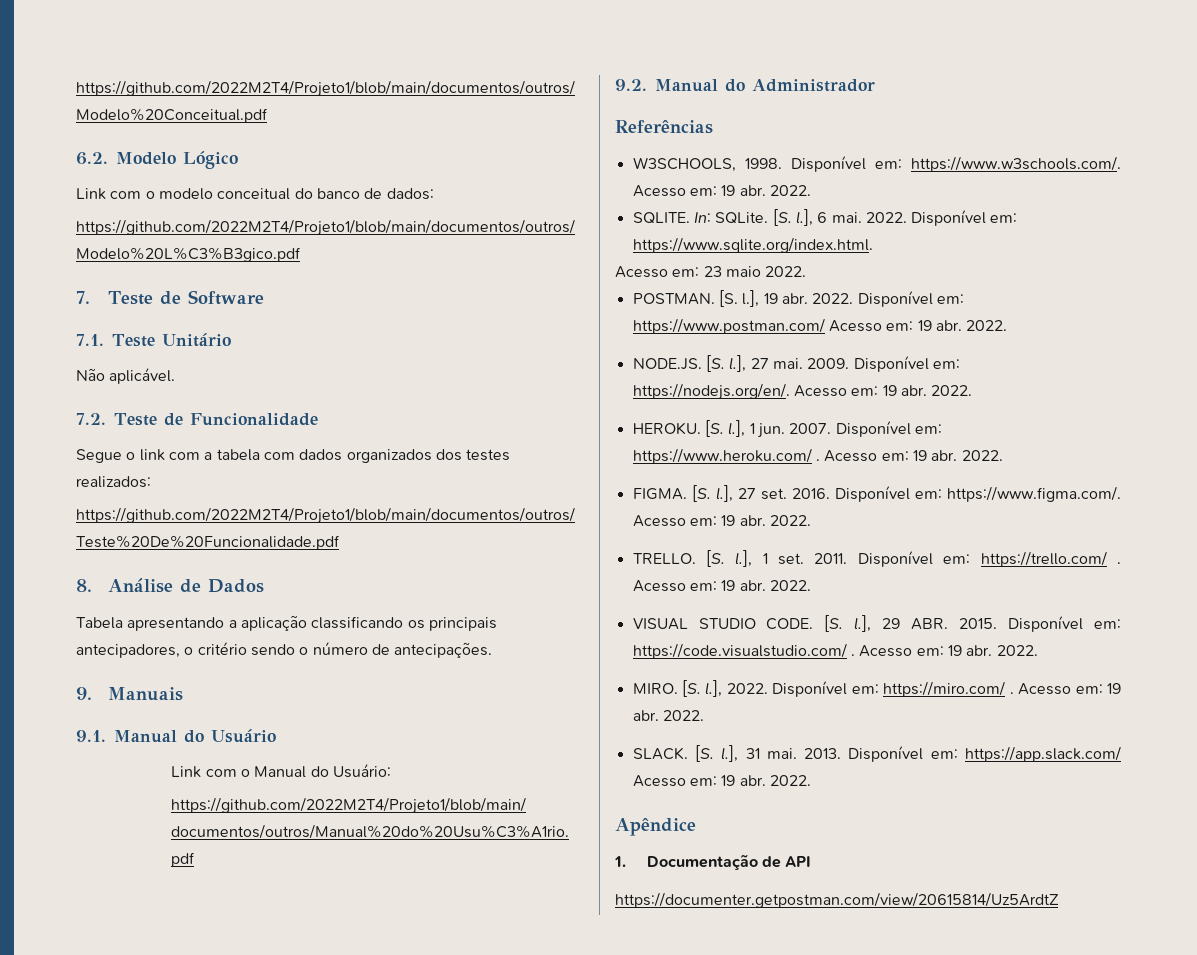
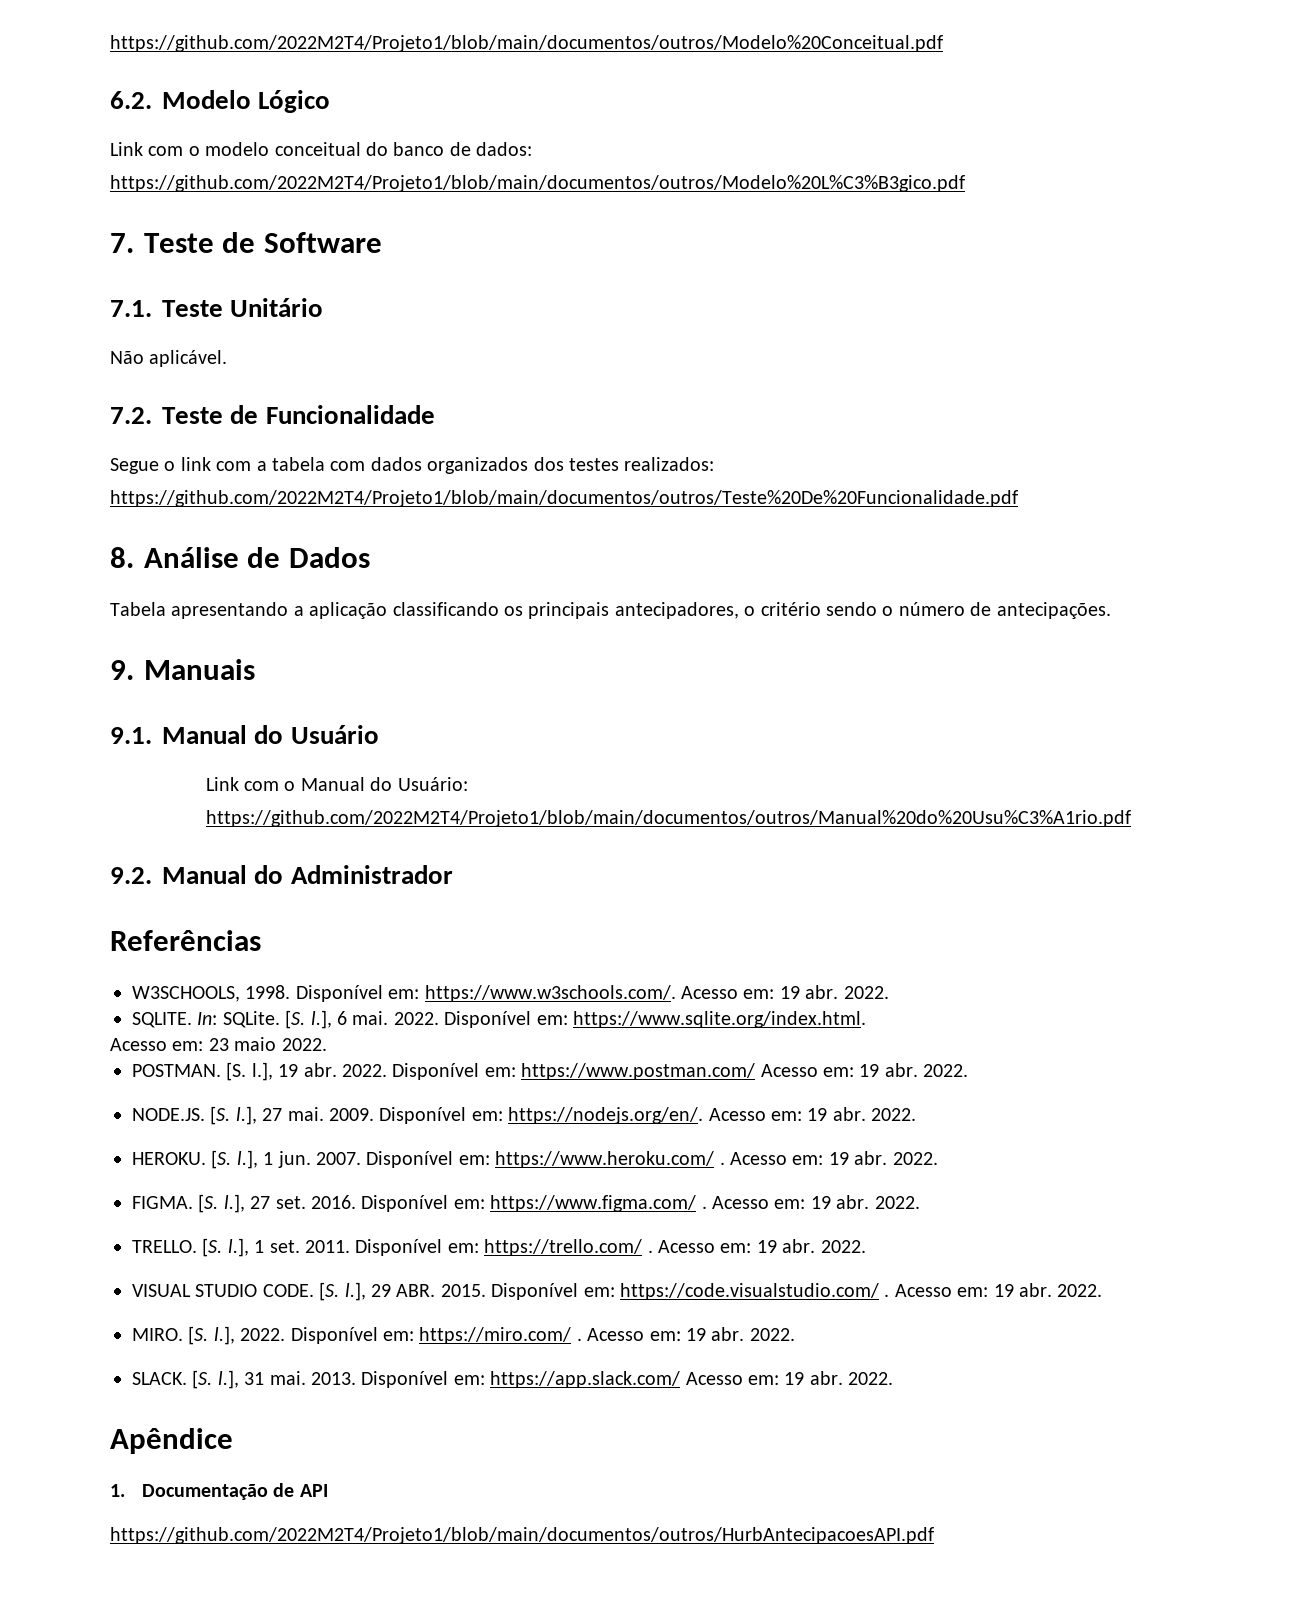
- Disponível em: https://www.figma.com/. Acesso em: 19 abr.
+ Disponível em: https://www.figma.com/ . Acesso em: 19 abr.
- https://documenter.getpostman.com/view/20615814/Uz5ArdtZ
+ https://github.com/2022M2T4/Projeto1/blob/main/documentos/outros/HurbAntecipacoesAPI.pdf

